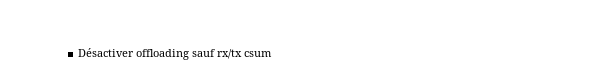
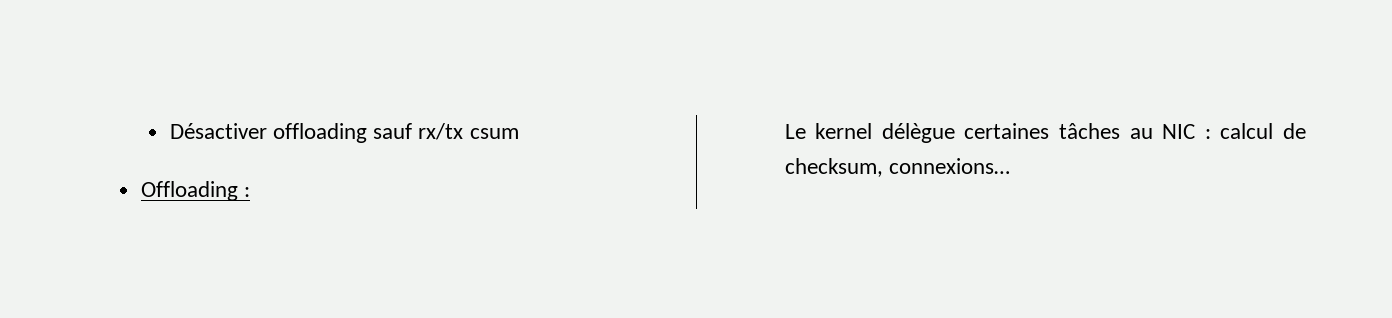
+ Offloading :
+ Le kernel délègue certaines tâches au NIC : calcul de checksum, connexions…

